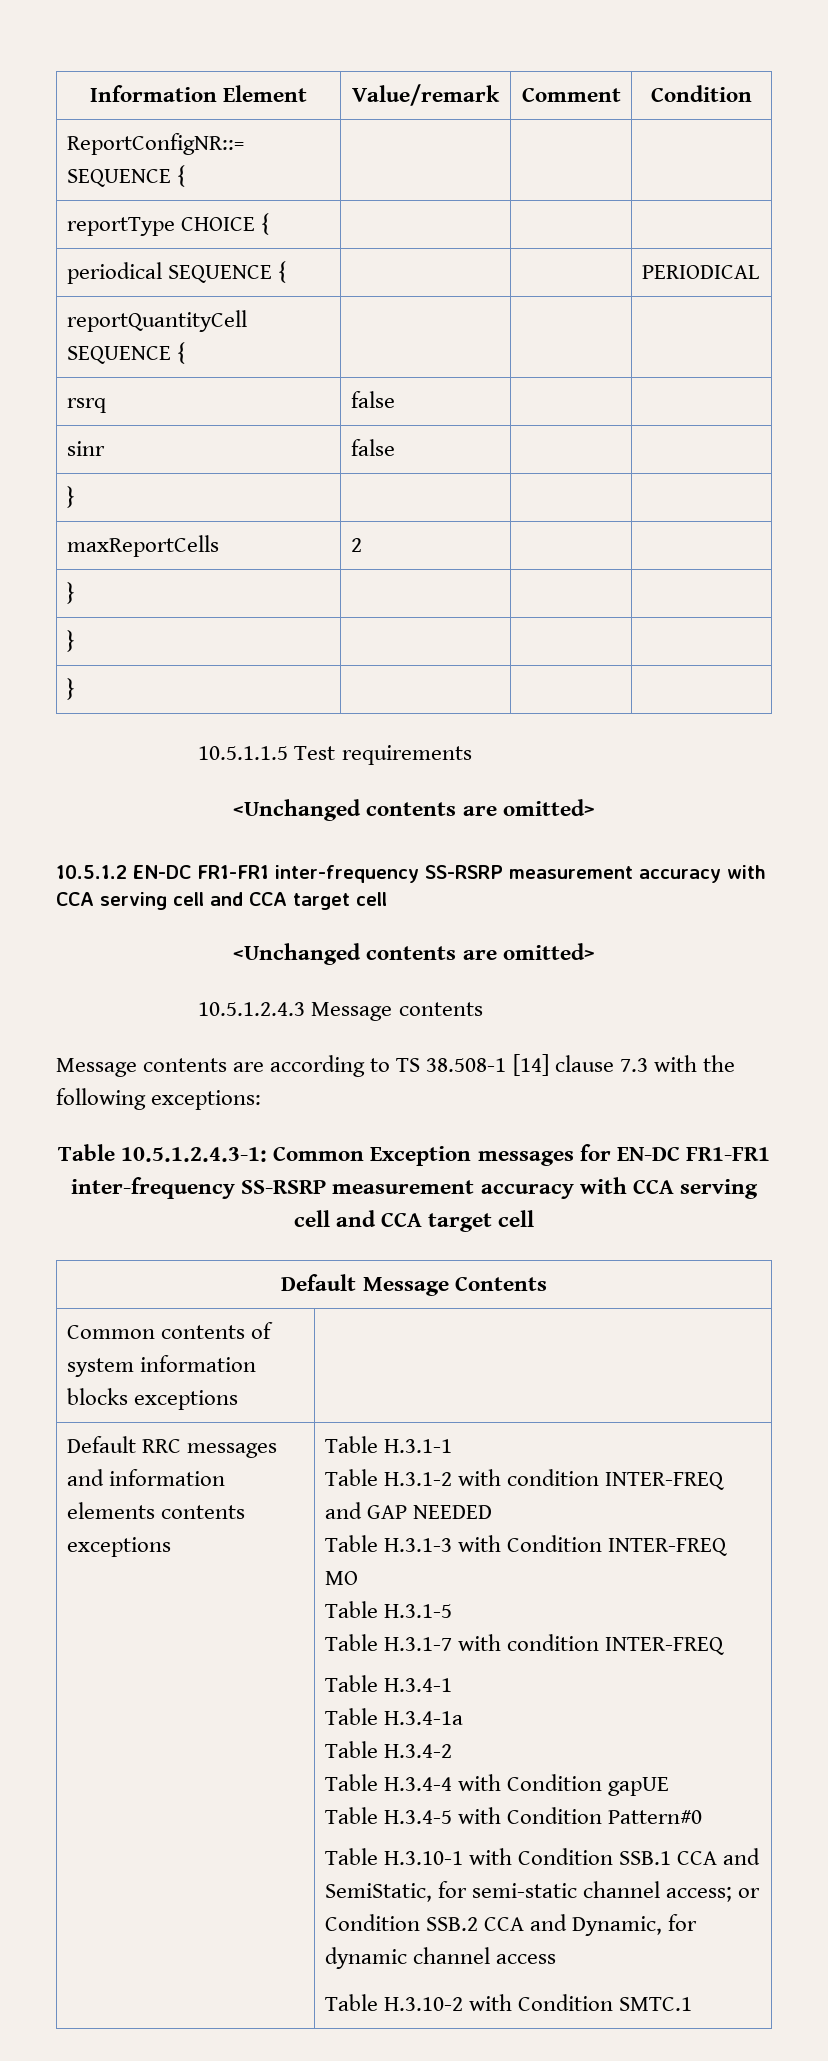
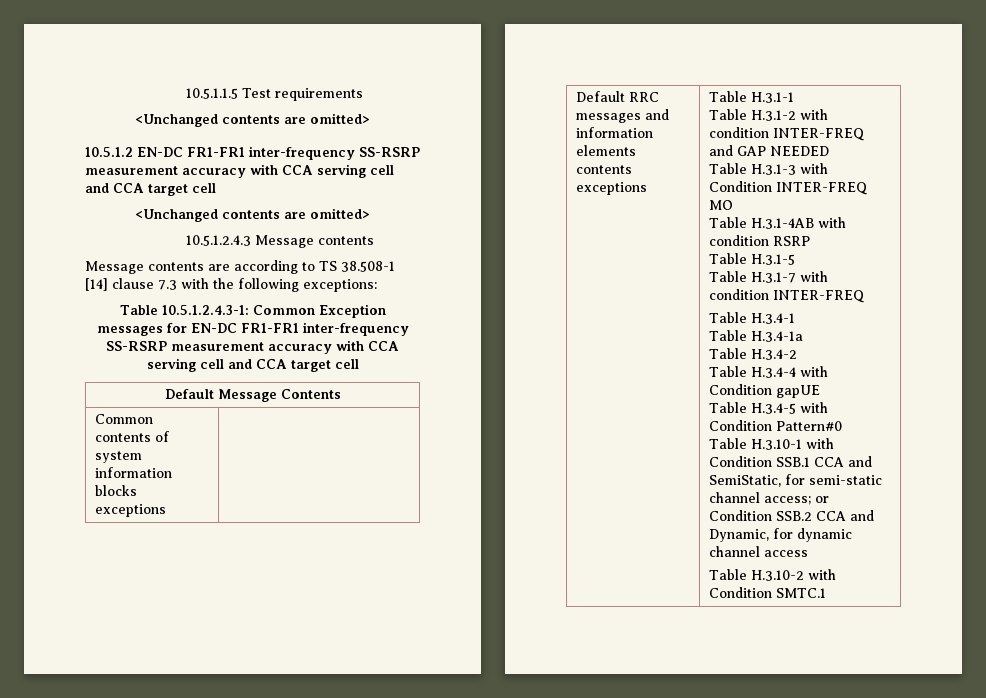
- Information Element | Value/remark | Comment | Condition
- ReportConfigNR::= SEQUENCE { | | |
- reportType CHOICE { | | |
- periodical SEQUENCE { | | | PERIODICAL
- reportQuantityCell SEQUENCE { | | |
- rsrq | false | |
- sinr | false | |
- } | | |
- maxReportCells | 2 | |
- } | | |
- } | | |
- } | | |
+ Table H.3.1-4AB with condition RSRP

